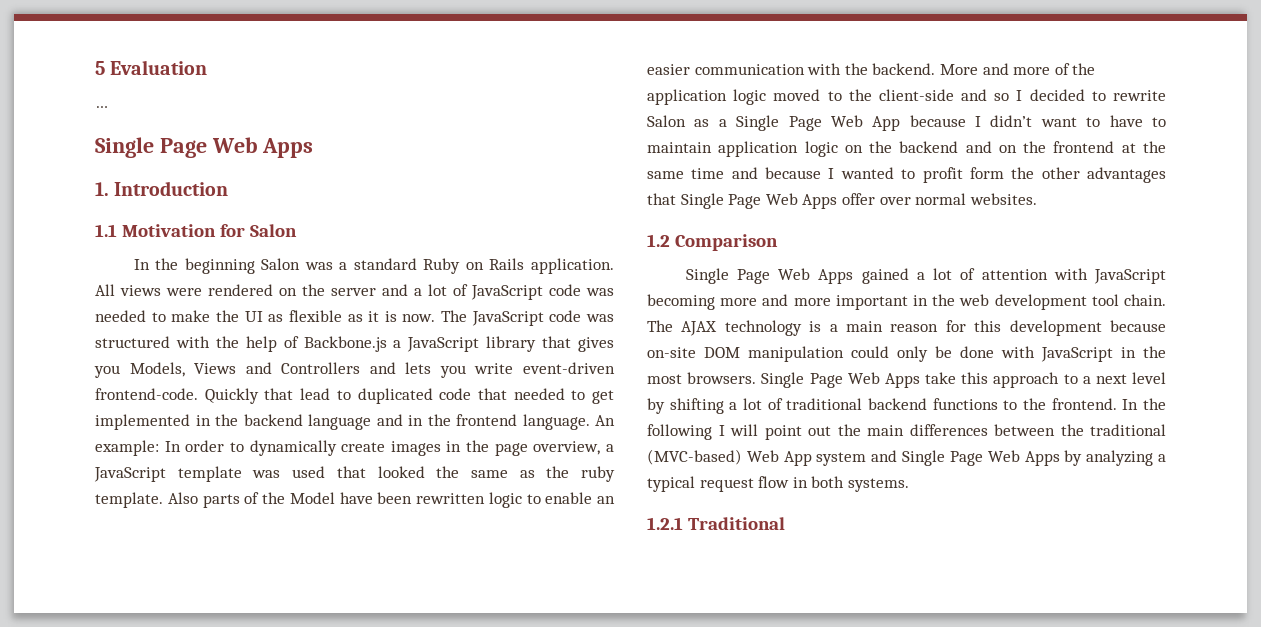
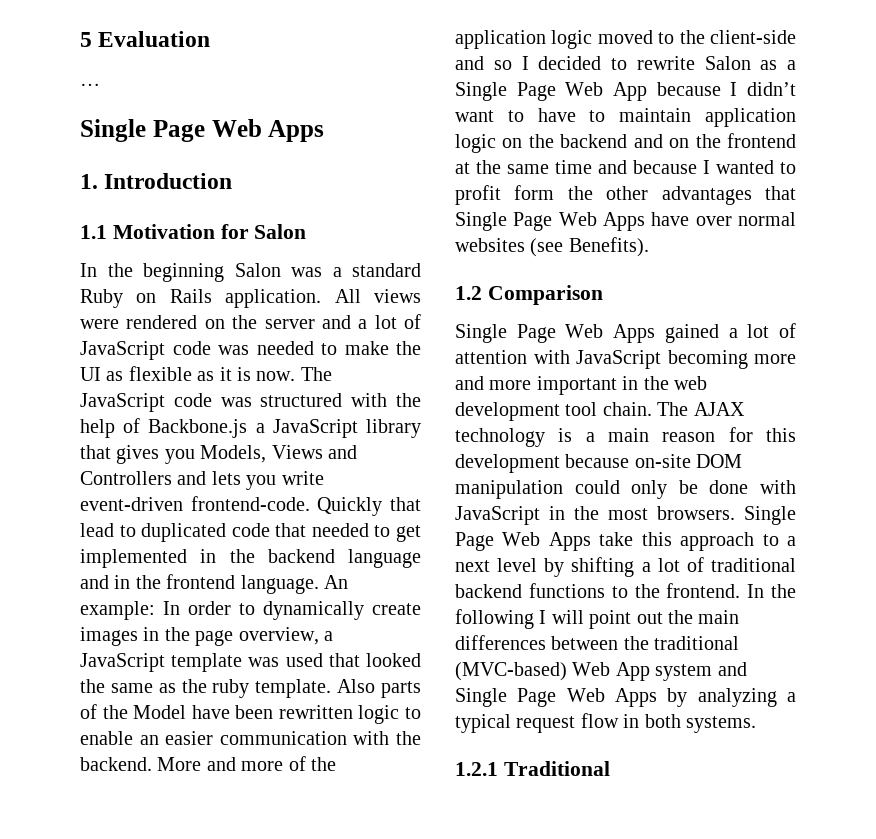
- More and more of the application logic moved to the client-side and so I decided to rewrite Salon as a Single Page Web App because I didn’t want to have to maintain application logic on the backend and on the frontend at the same time and because I wanted to profit form the other advantages that Single Page Web Apps offer over normal websites.
+ More and more of the application logic moved to the client-side and so I decided to rewrite Salon as a Single Page Web App because I didn’t want to have to maintain application logic on the backend and on the frontend at the same time and because I wanted to profit form the other advantages that Single Page Web Apps have over normal websites (see Benefits).

